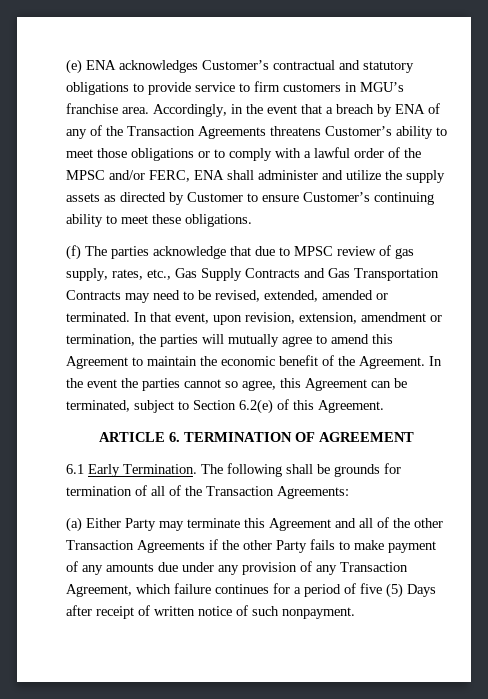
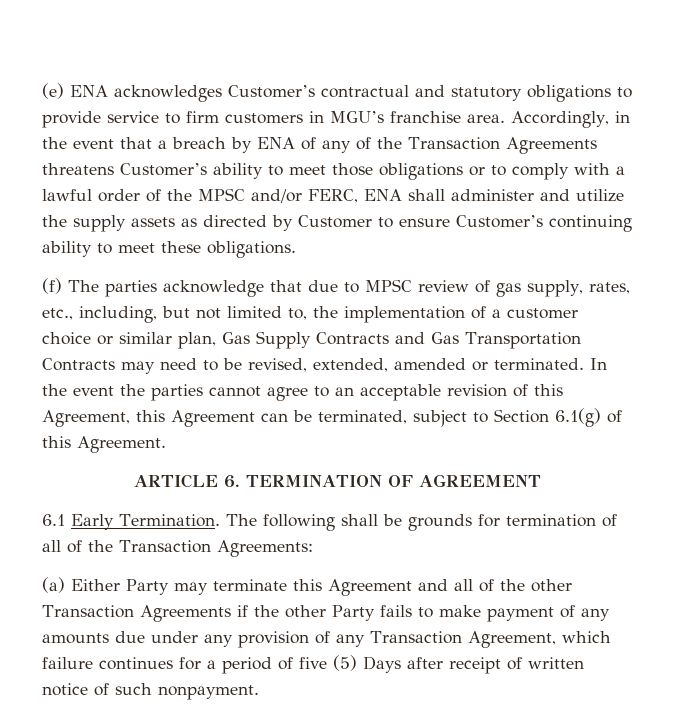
- (f) The parties acknowledge that due to MPSC review of gas supply, rates, etc., Gas Supply Contracts and Gas Transportation Contracts may need to be revised, extended, amended or terminated.
+ (f) The parties acknowledge that due to MPSC review of gas supply, rates, etc., including, but not limited to, the implementation of a customer choice or similar plan, Gas Supply Contracts and Gas Transportation Contracts may need to be revised, extended, amended or terminated.
- In that event, upon revision, extension, amendment or termination, the parties will mutually agree to amend this Agreement to maintain the economic benefit of the Agreement. In the event the parties cannot so agree, this Agreement can be terminated, subject to Section 6.2(e) of this Agreement.
+ In the event the parties cannot agree to an acceptable revision of this Agreement, this Agreement can be terminated, subject to Section 6.1(g) of this Agreement.

